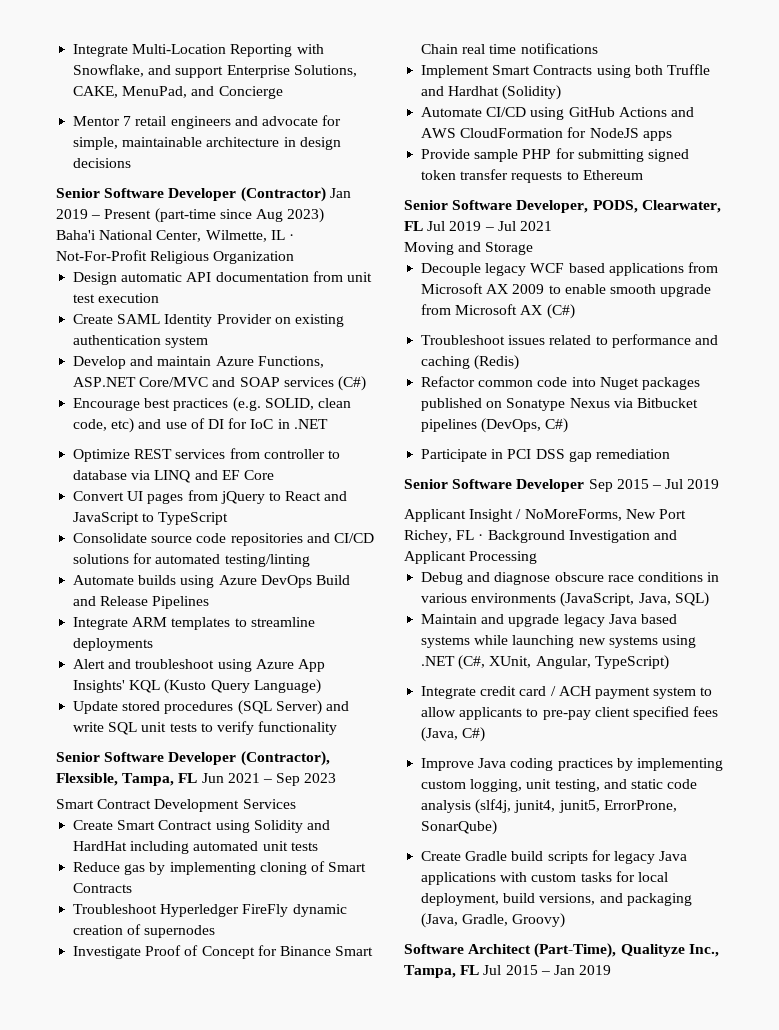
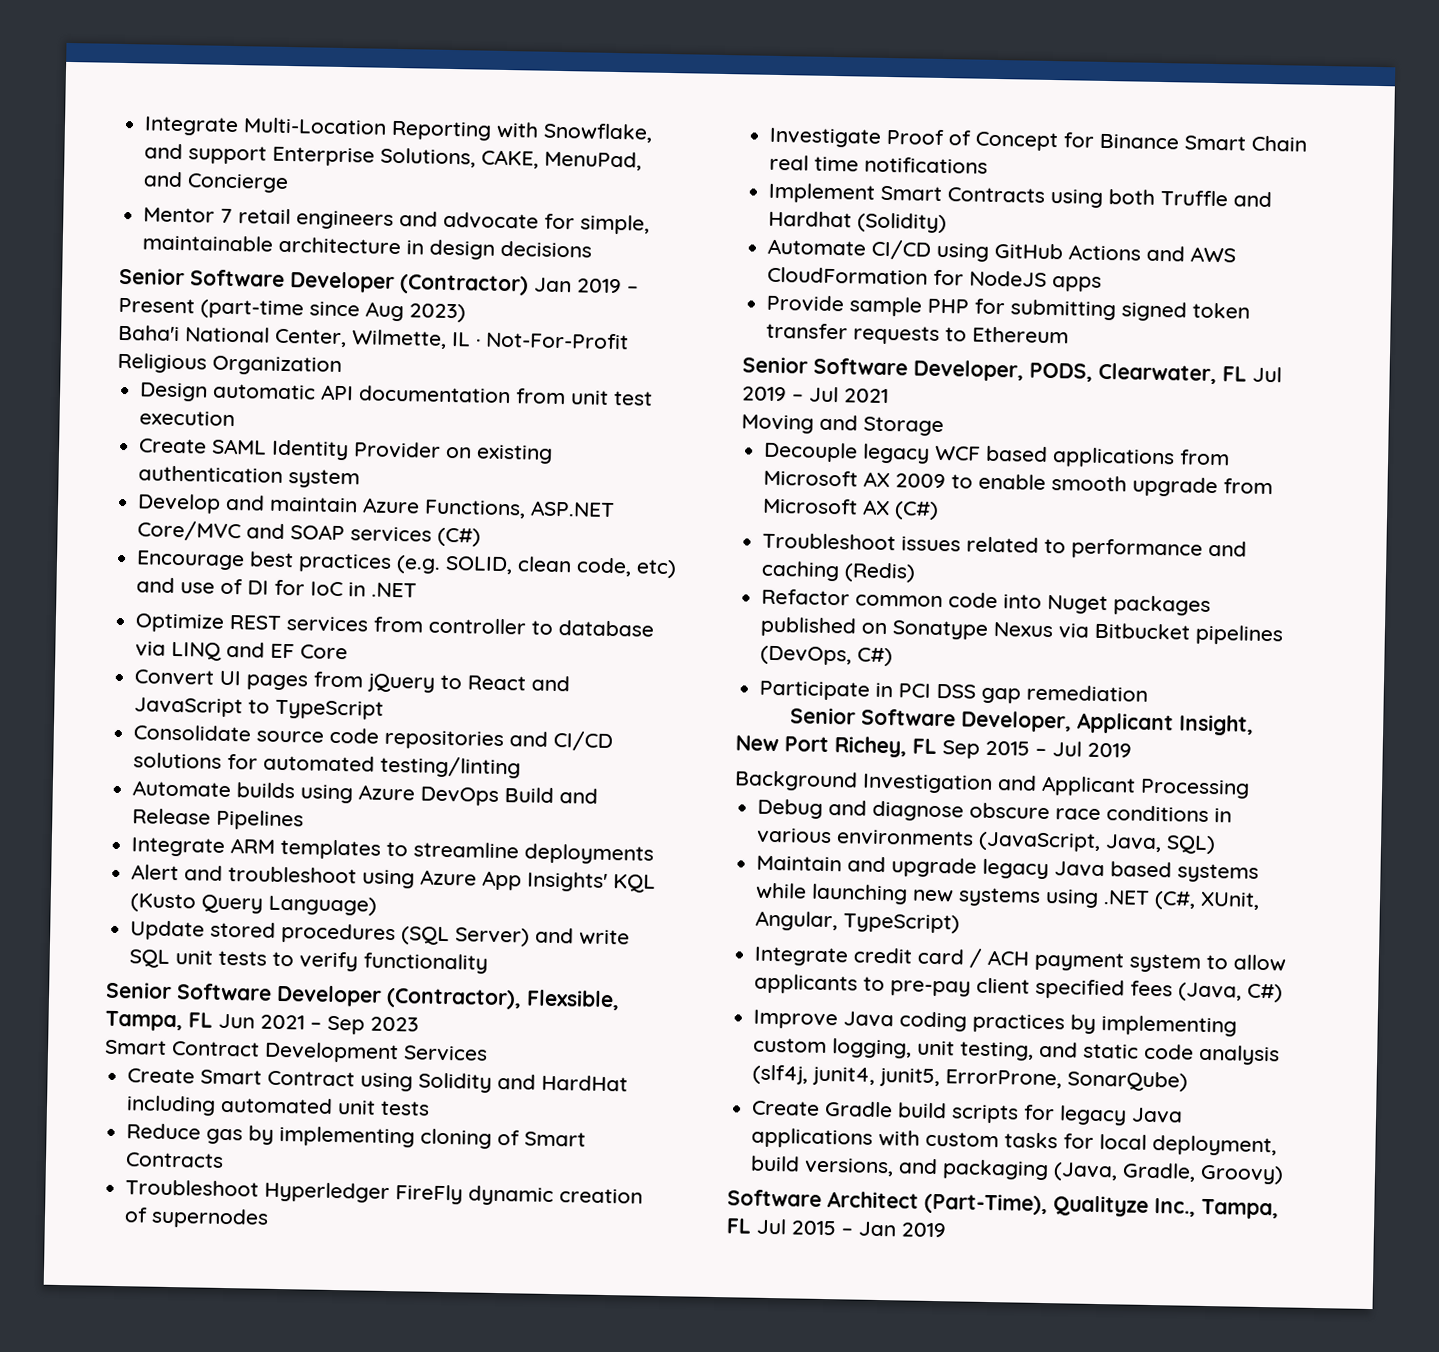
- Senior Software Developer Sep 2015 – Jul 2019
+ Senior Software Developer, Applicant Insight, New Port Richey, FL Sep 2015 – Jul 2019
- Applicant Insight / NoMoreForms, New Port Richey, FL · Background Investigation and Applicant Processing
+ Background Investigation and Applicant Processing

